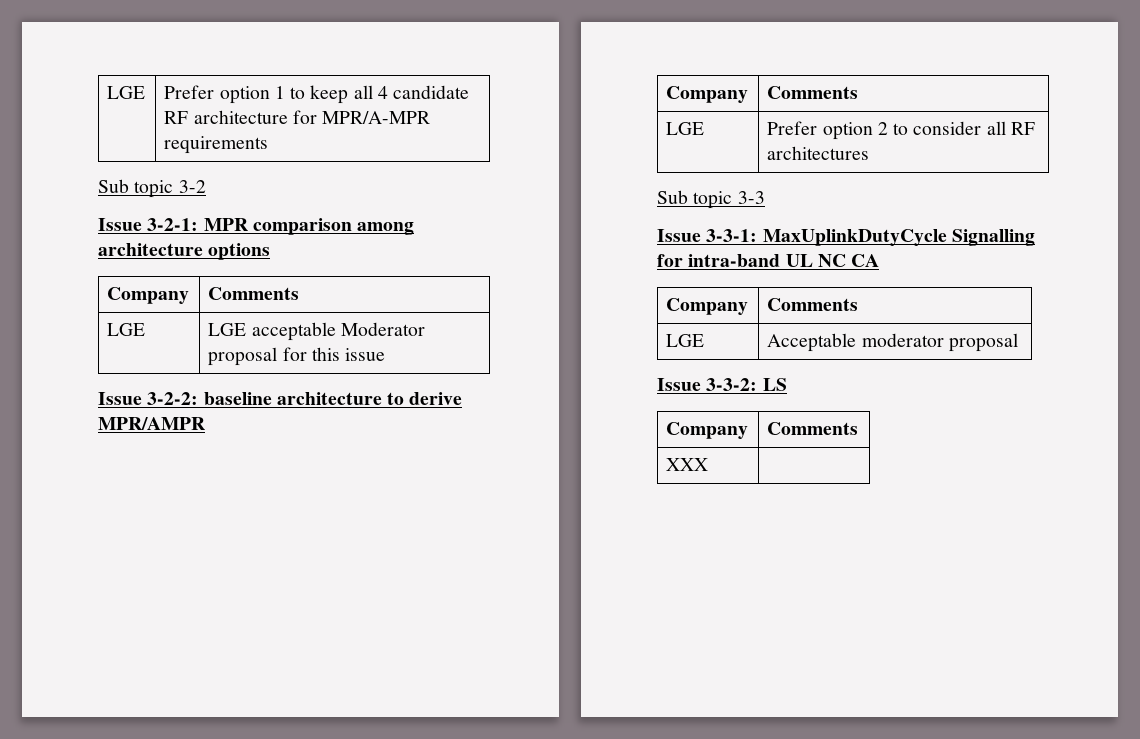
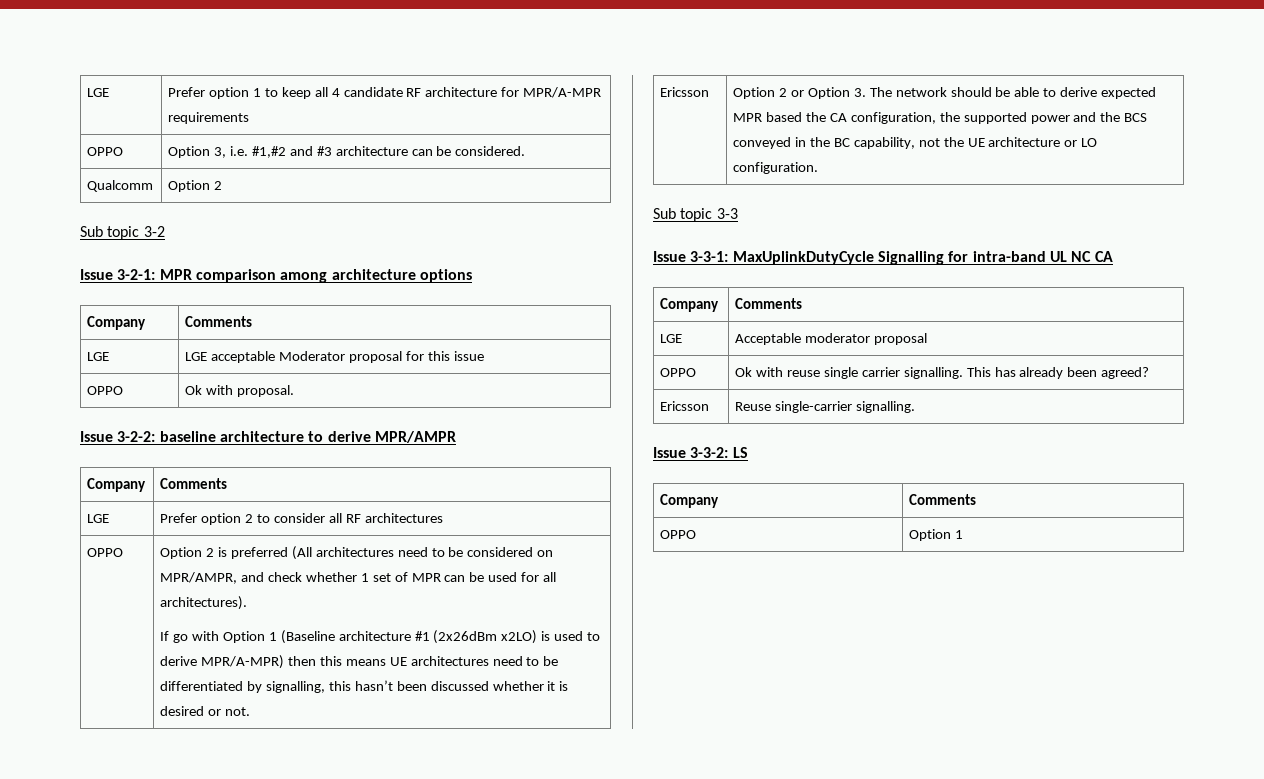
+ OPPO | Option 3, i.e. #1,#2 and #3 architecture can be considered.
+ Qualcomm | Option 2
+ OPPO | Ok with proposal.
+ OPPO | Option 2 is preferred (All architectures need to be considered on MPR/AMPR, and check whether 1 set of MPR can be used for all architectures).
+ If go with Option 1 (Baseline architecture #1 (2x26dBm x2LO) is used to derive MPR/A-MPR) then this means UE architectures need to be differentiated by signalling, this hasn’t been discussed whether it is desired or not.
+ Ericsson | Option 2 or Option 3. The network should be able to derive expected MPR based the CA configuration, the supported power and the BCS conveyed in the BC capability, not the UE architecture or LO configuration.
+ OPPO | Ok with reuse single carrier signalling. This has already been agreed?
+ Ericsson | Reuse single-carrier signalling.
- XXX |
+ OPPO | Option 1

